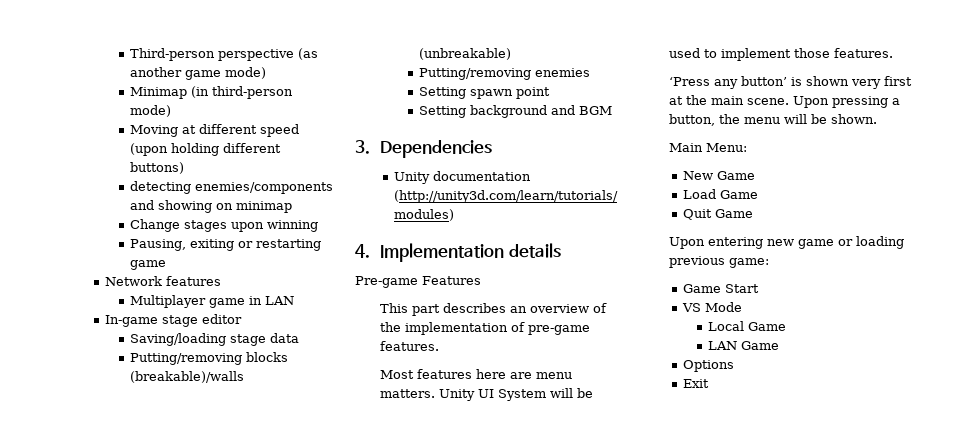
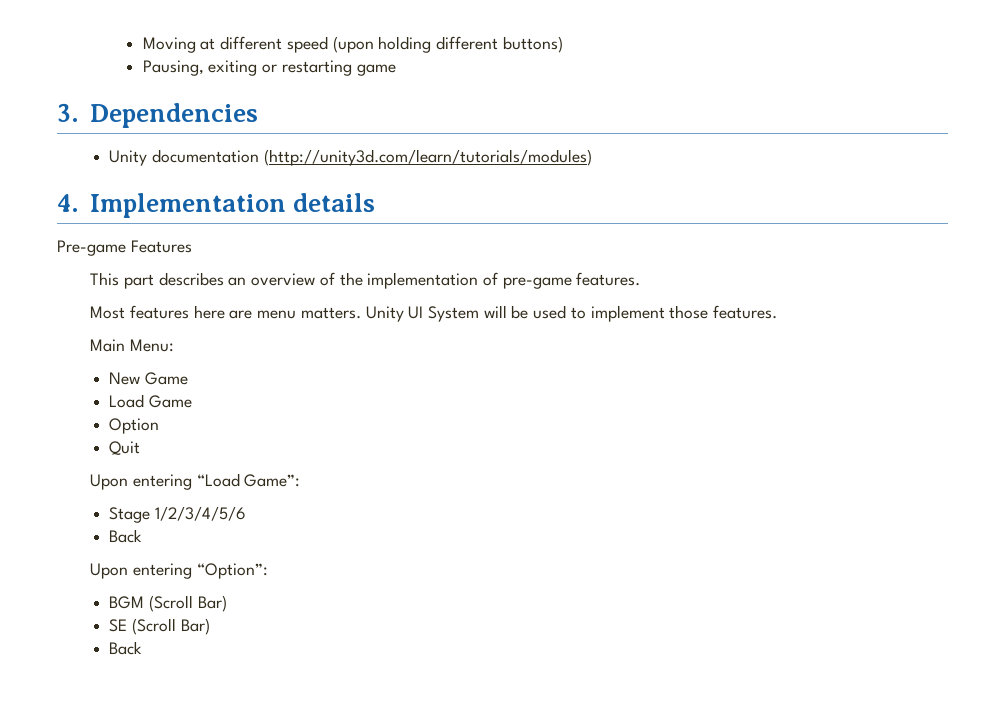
- Third-person perspective (as another game mode)
- Minimap (in third-person mode)
- detecting enemies/components and showing on minimap
- Change stages upon winning
- Network features
- Multiplayer game in LAN
- In-game stage editor
- Saving/loading stage data
- Putting/removing blocks (breakable)/walls (unbreakable)
- Putting/removing enemies
- Setting spawn point
- Setting background and BGM
- ‘Press any button’ is shown very first at the main scene. Upon pressing a button, the menu will be shown.
+ Option
- Quit Game
- Upon entering new game or loading previous game:
- Game Start
- VS Mode
- Local Game
- LAN Game
- Options
- Exit
+ Quit
+ Upon entering “Load Game”:
+ Stage 1/2/3/4/5/6
+ Back
+ Upon entering “Option”:
+ BGM (Scroll Bar)
+ SE (Scroll Bar)
+ Back

